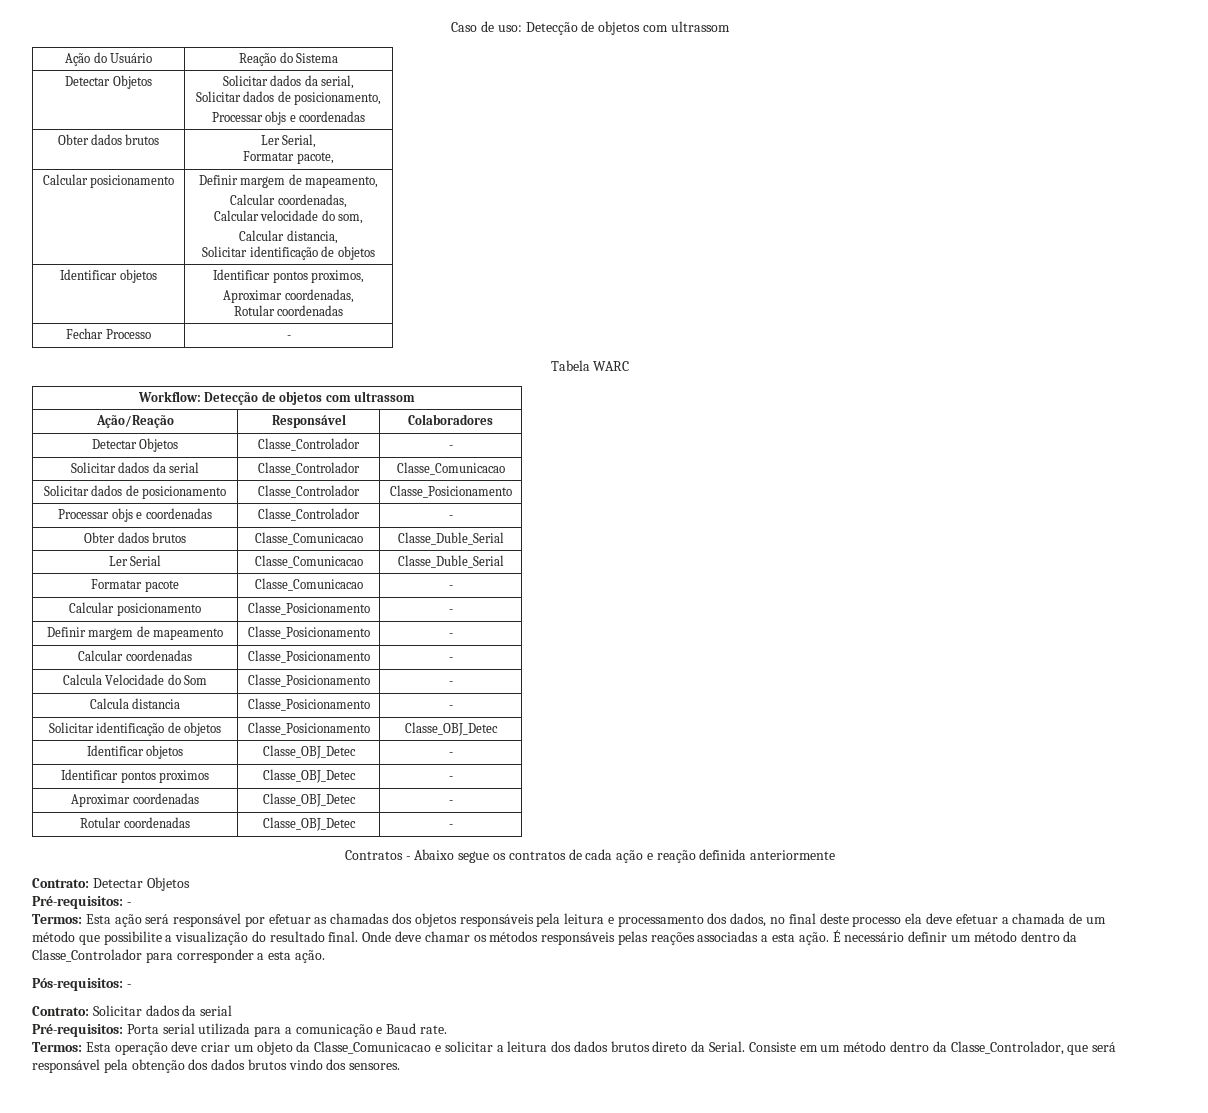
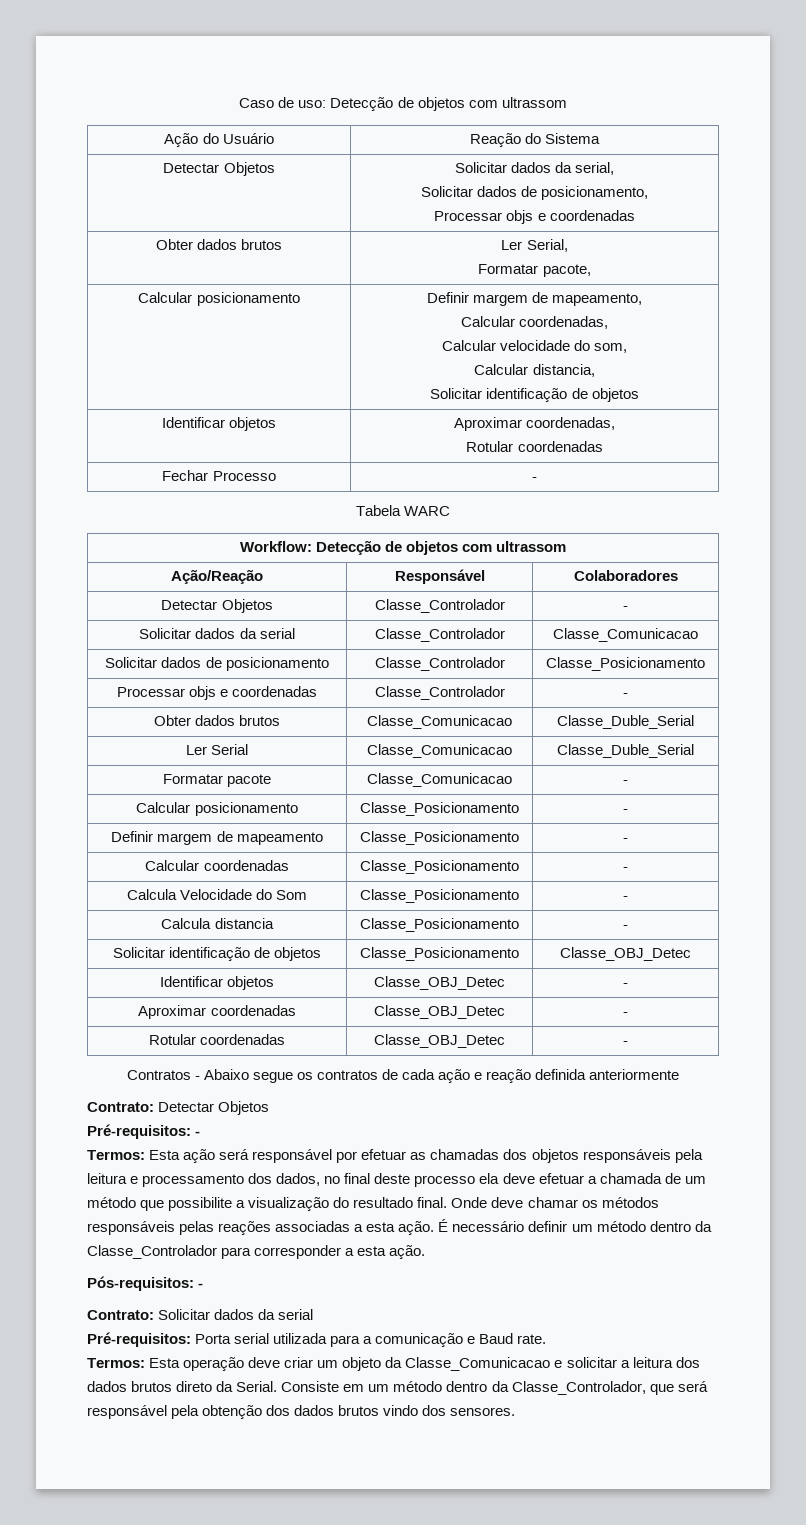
- Identificar objetos | Identificar pontos proximos,
- Aproximar coordenadas,
+ Identificar objetos | Aproximar coordenadas,
- Identificar pontos proximos | Classe_OBJ_Detec | -

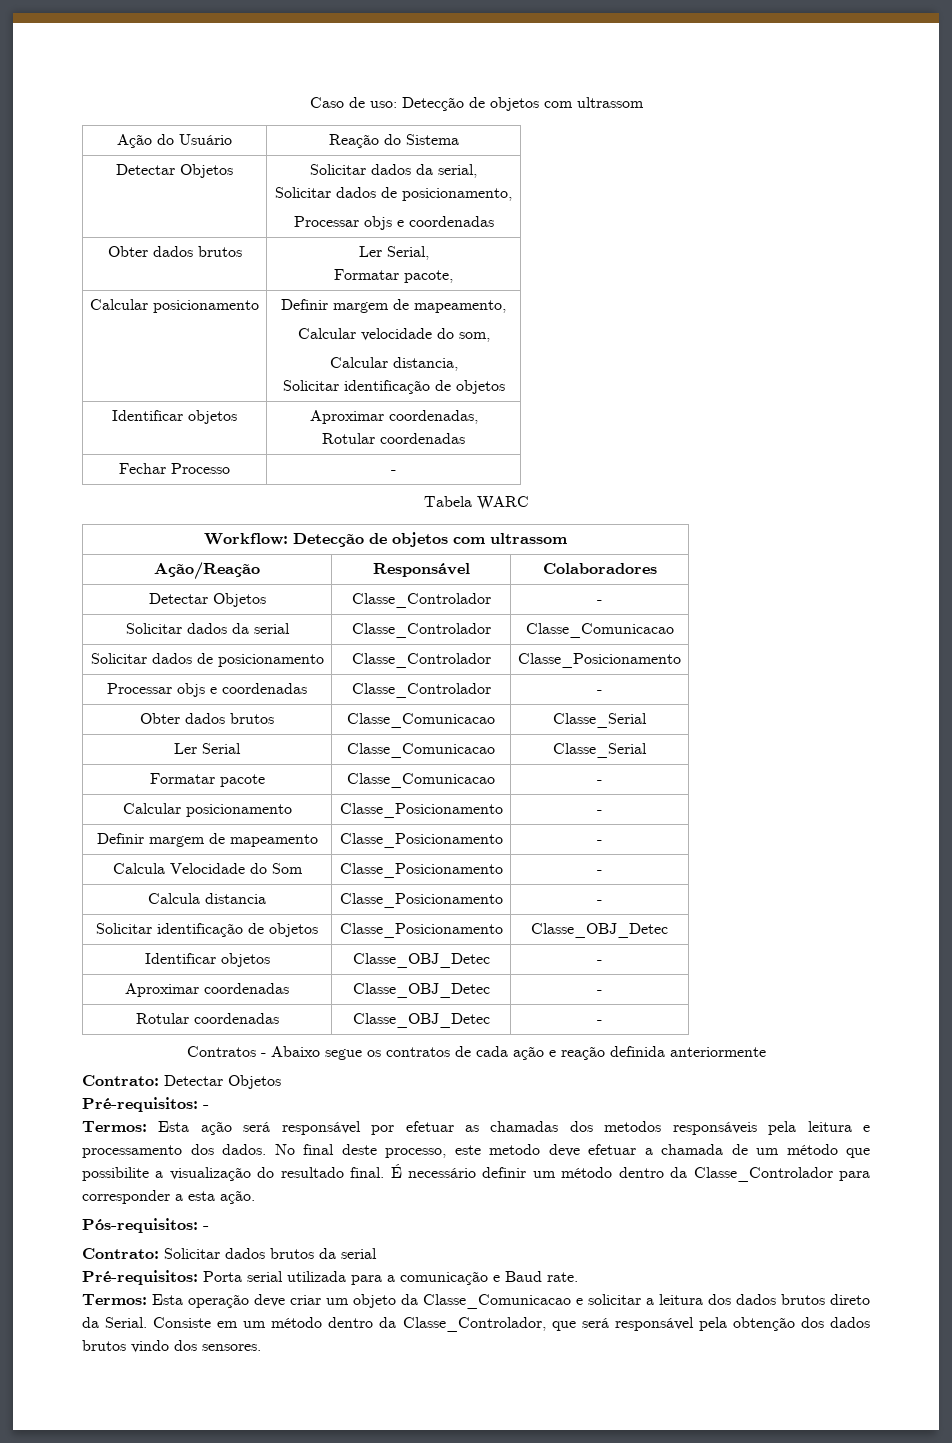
  Calcular posicionamento | Definir margem de mapeamento,
- Calcular coordenadas,
- Obter dados brutos | Classe_Comunicacao | Classe_Duble_Serial
+ Obter dados brutos | Classe_Comunicacao | Classe_Serial
- Ler Serial | Classe_Comunicacao | Classe_Duble_Serial
+ Ler Serial | Classe_Comunicacao | Classe_Serial
- Calcular coordenadas | Classe_Posicionamento | -
- Termos: Esta ação será responsável por efetuar as chamadas dos objetos responsáveis pela leitura e processamento dos dados, no final deste processo ela deve efetuar a chamada de um método que possibilite a visualização do resultado final.
+ Termos: Esta ação será responsável por efetuar as chamadas dos metodos responsáveis pela leitura e processamento dos dados. No final deste processo, este metodo deve efetuar a chamada de um método que possibilite a visualização do resultado final.
- Onde deve chamar os métodos responsáveis pelas reações associadas a esta ação.
- Contrato: Solicitar dados da serial
+ Contrato: Solicitar dados brutos da serial

